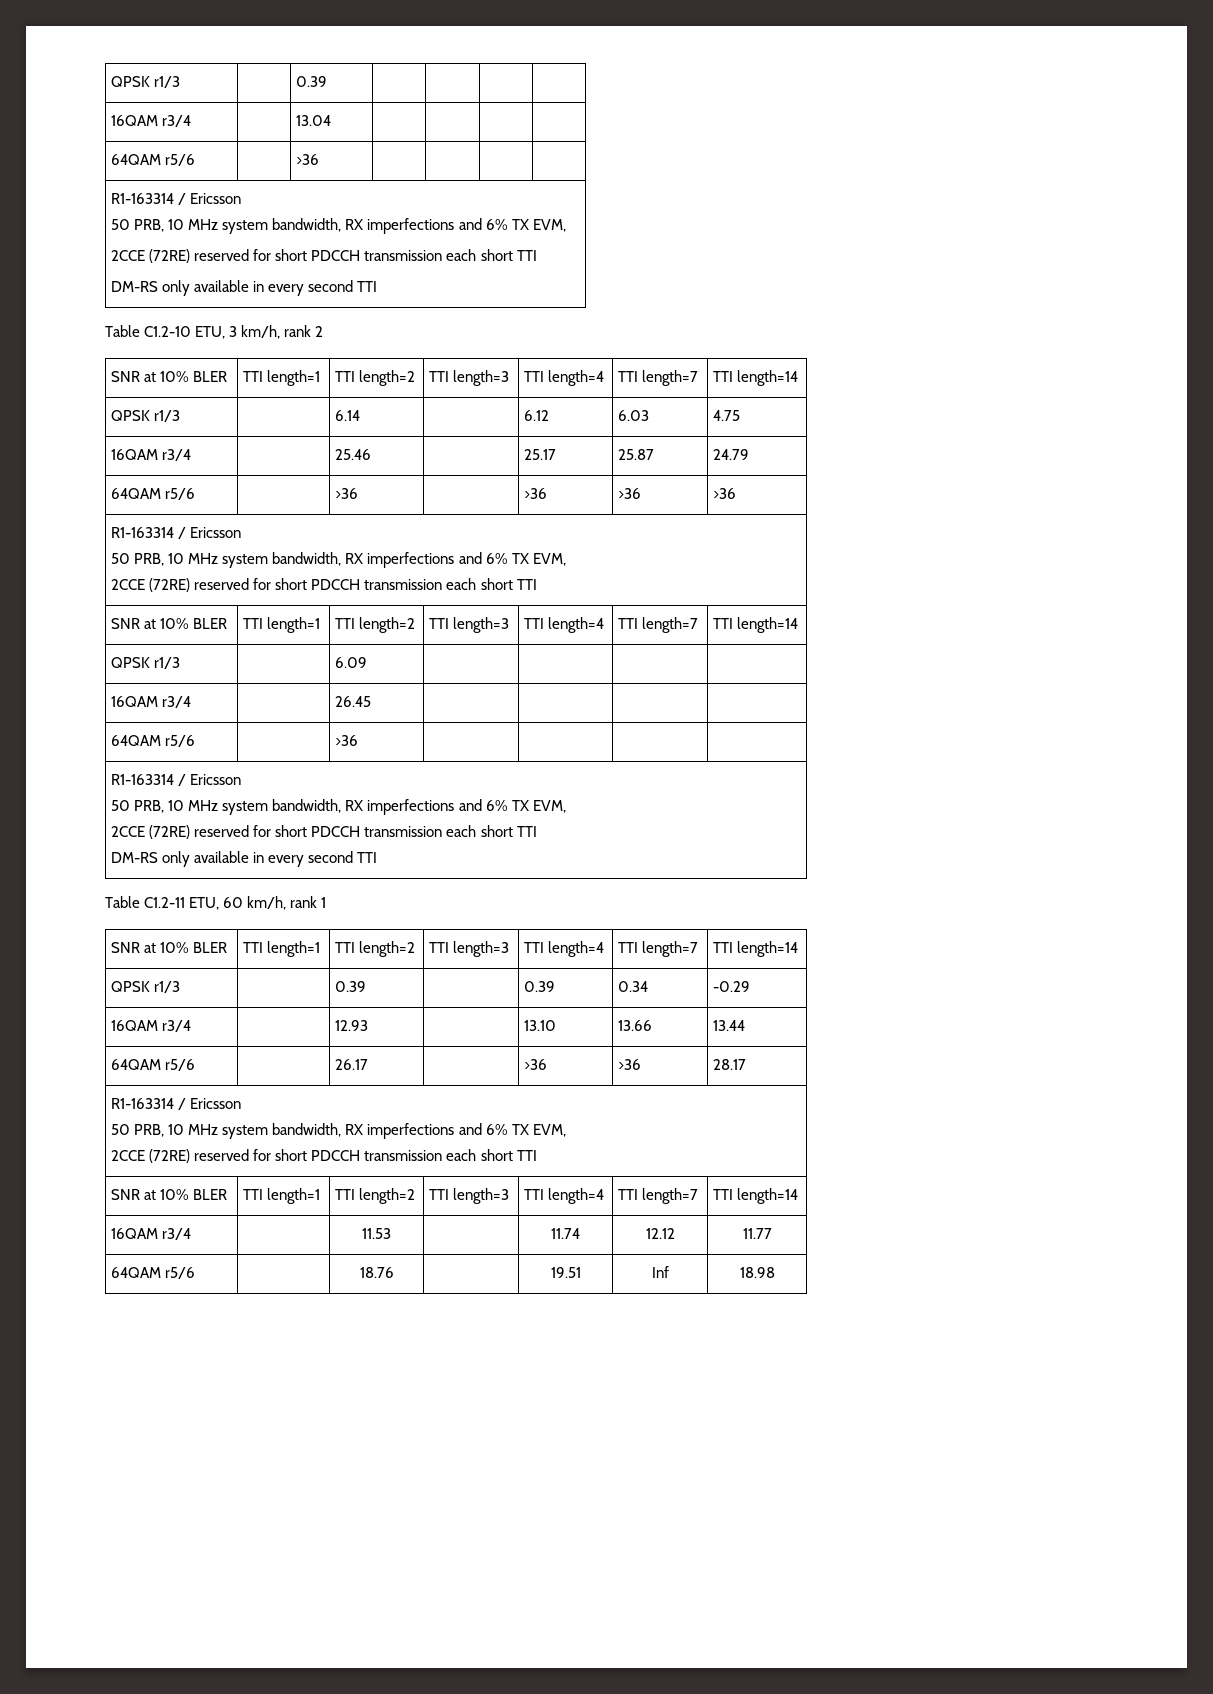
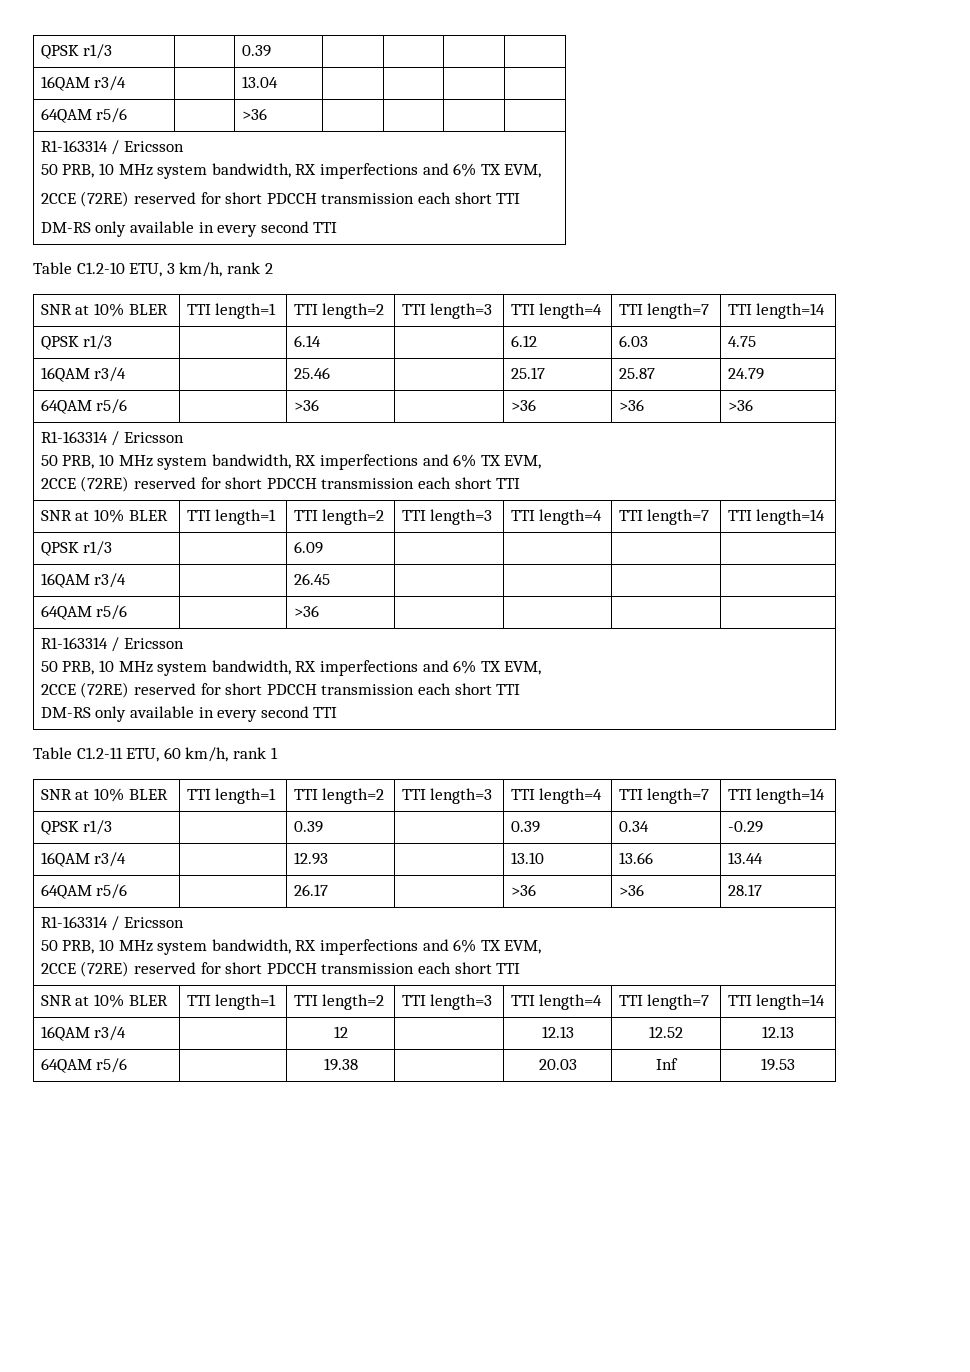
- 16QAM r3/4 | | 11.53 | | 11.74 | 12.12 | 11.77
- 64QAM r5/6 | | 18.76 | | 19.51 | Inf | 18.98
+ 16QAM r3/4 | | 12 | | 12.13 | 12.52 | 12.13
+ 64QAM r5/6 | | 19.38 | | 20.03 | Inf | 19.53

